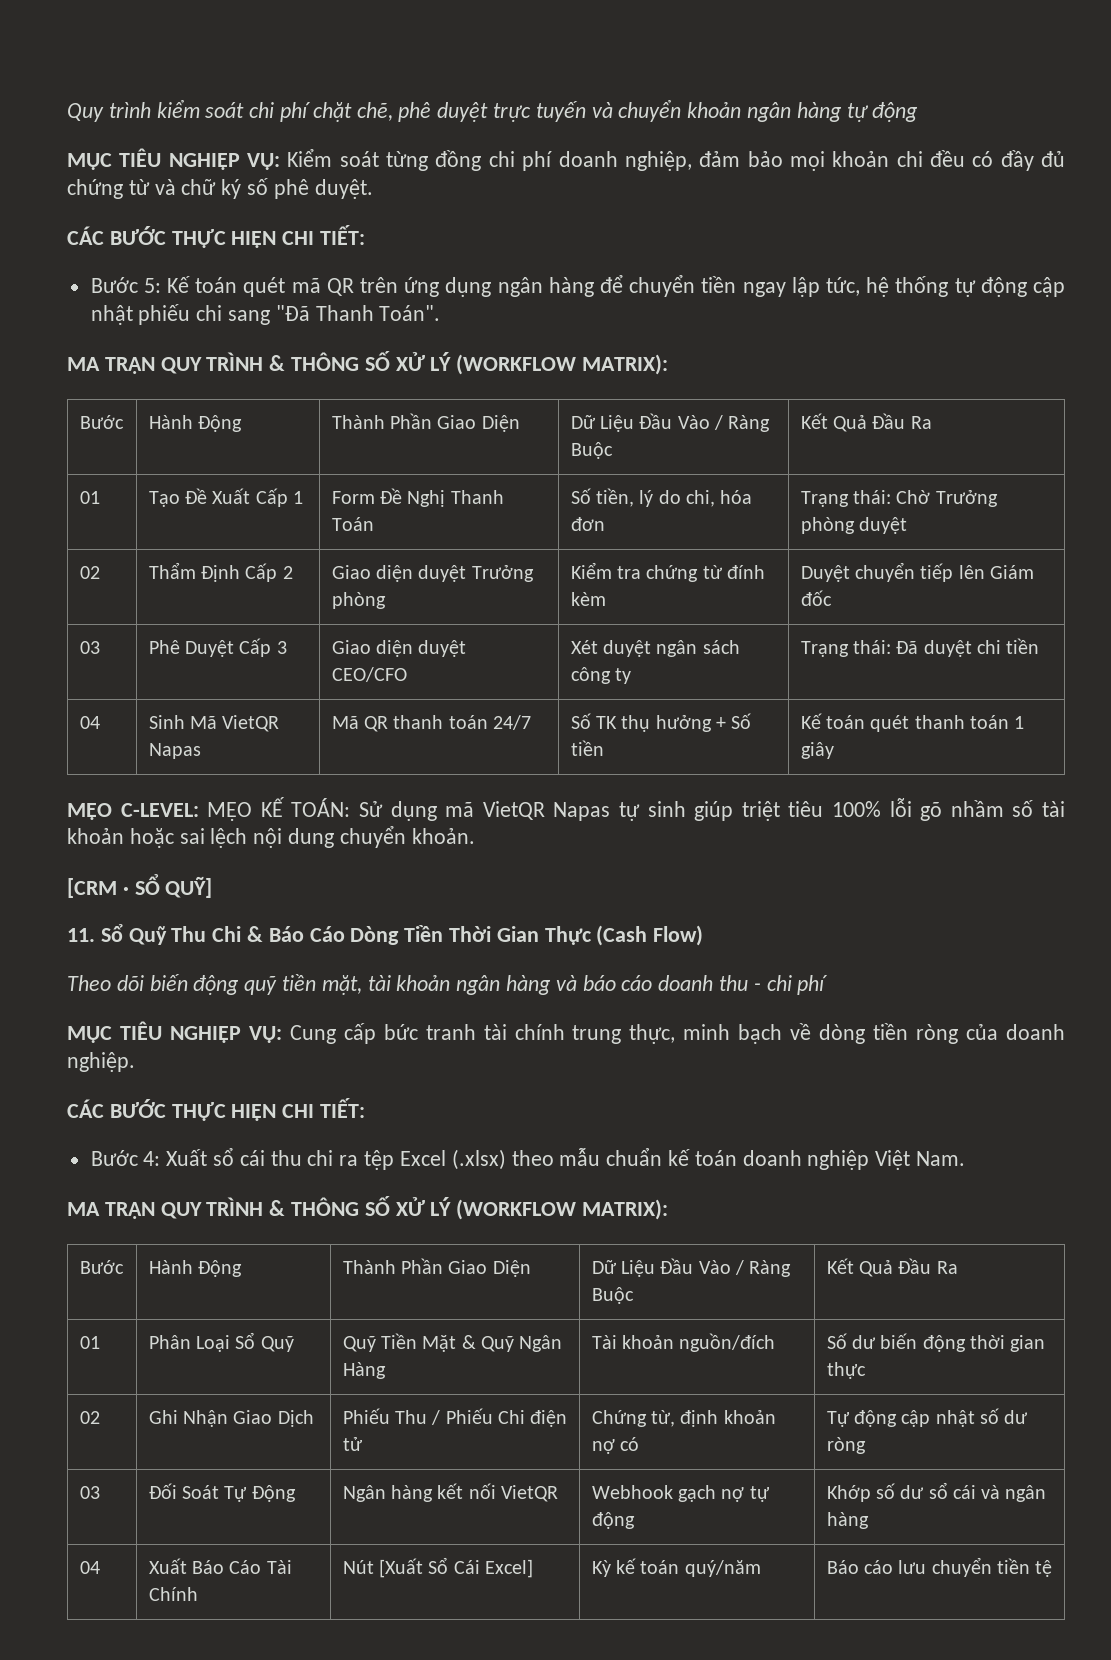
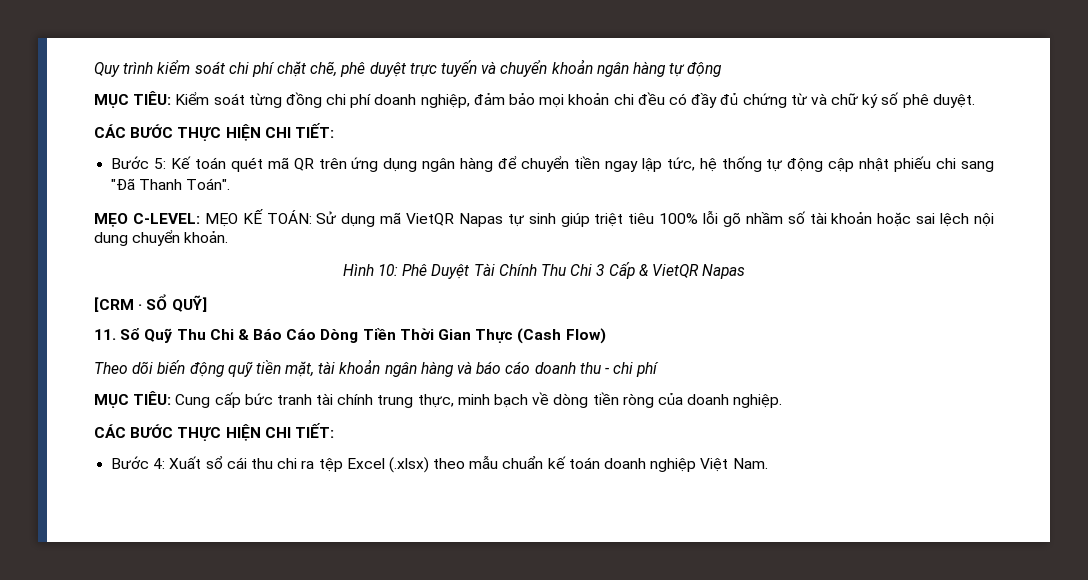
- MỤC TIÊU NGHIỆP VỤ: Kiểm soát từng đồng chi phí doanh nghiệp, đảm bảo mọi khoản chi đều có đầy đủ chứng từ và chữ ký số phê duyệt.
+ MỤC TIÊU: Kiểm soát từng đồng chi phí doanh nghiệp, đảm bảo mọi khoản chi đều có đầy đủ chứng từ và chữ ký số phê duyệt.
  Bước 5: Kế toán quét mã QR trên ứng dụng ngân hàng để chuyển tiền ngay lập tức, hệ thống tự động cập nhật phiếu chi sang "Đã Thanh Toán".
- MA TRẬN QUY TRÌNH & THÔNG SỐ XỬ LÝ (WORKFLOW MATRIX):
- Bước | Hành Động | Thành Phần Giao Diện | Dữ Liệu Đầu Vào / Ràng Buộc | Kết Quả Đầu Ra
- 01 | Tạo Đề Xuất Cấp 1 | Form Đề Nghị Thanh Toán | Số tiền, lý do chi, hóa đơn | Trạng thái: Chờ Trưởng phòng duyệt
- 02 | Thẩm Định Cấp 2 | Giao diện duyệt Trưởng phòng | Kiểm tra chứng từ đính kèm | Duyệt chuyển tiếp lên Giám đốc
- 03 | Phê Duyệt Cấp 3 | Giao diện duyệt CEO/CFO | Xét duyệt ngân sách công ty | Trạng thái: Đã duyệt chi tiền
- 04 | Sinh Mã VietQR Napas | Mã QR thanh toán 24/7 | Số TK thụ hưởng + Số tiền | Kế toán quét thanh toán 1 giây
+ Hình 10: Phê Duyệt Tài Chính Thu Chi 3 Cấp & VietQR Napas
- MỤC TIÊU NGHIỆP VỤ: Cung cấp bức tranh tài chính trung thực, minh bạch về dòng tiền ròng của doanh nghiệp.
+ MỤC TIÊU: Cung cấp bức tranh tài chính trung thực, minh bạch về dòng tiền ròng của doanh nghiệp.
  Bước 4: Xuất sổ cái thu chi ra tệp Excel (.xlsx) theo mẫu chuẩn kế toán doanh nghiệp Việt Nam.
- MA TRẬN QUY TRÌNH & THÔNG SỐ XỬ LÝ (WORKFLOW MATRIX):
- Bước | Hành Động | Thành Phần Giao Diện | Dữ Liệu Đầu Vào / Ràng Buộc | Kết Quả Đầu Ra
- 01 | Phân Loại Sổ Quỹ | Quỹ Tiền Mặt & Quỹ Ngân Hàng | Tài khoản nguồn/đích | Số dư biến động thời gian thực
- 02 | Ghi Nhận Giao Dịch | Phiếu Thu / Phiếu Chi điện tử | Chứng từ, định khoản nợ có | Tự động cập nhật số dư ròng
- 03 | Đối Soát Tự Động | Ngân hàng kết nối VietQR | Webhook gạch nợ tự động | Khớp số dư sổ cái và ngân hàng
- 04 | Xuất Báo Cáo Tài Chính | Nút [Xuất Sổ Cái Excel] | Kỳ kế toán quý/năm | Báo cáo lưu chuyển tiền tệ

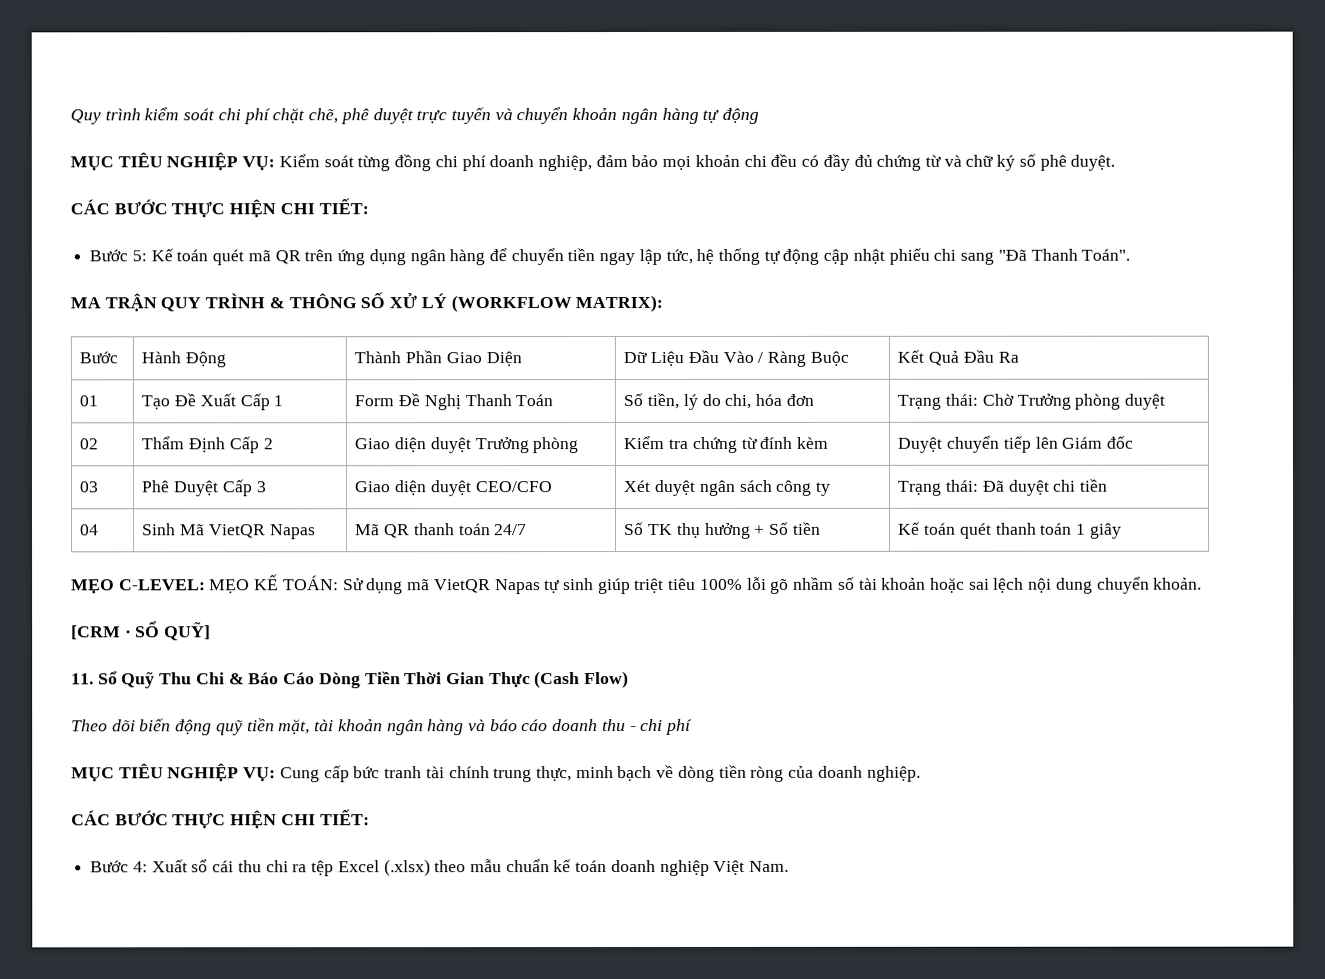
- MỤC TIÊU: Kiểm soát từng đồng chi phí doanh nghiệp, đảm bảo mọi khoản chi đều có đầy đủ chứng từ và chữ ký số phê duyệt.
+ MỤC TIÊU NGHIỆP VỤ: Kiểm soát từng đồng chi phí doanh nghiệp, đảm bảo mọi khoản chi đều có đầy đủ chứng từ và chữ ký số phê duyệt.
+ MA TRẬN QUY TRÌNH & THÔNG SỐ XỬ LÝ (WORKFLOW MATRIX):
+ Bước | Hành Động | Thành Phần Giao Diện | Dữ Liệu Đầu Vào / Ràng Buộc | Kết Quả Đầu Ra
+ 01 | Tạo Đề Xuất Cấp 1 | Form Đề Nghị Thanh Toán | Số tiền, lý do chi, hóa đơn | Trạng thái: Chờ Trưởng phòng duyệt
+ 02 | Thẩm Định Cấp 2 | Giao diện duyệt Trưởng phòng | Kiểm tra chứng từ đính kèm | Duyệt chuyển tiếp lên Giám đốc
+ 03 | Phê Duyệt Cấp 3 | Giao diện duyệt CEO/CFO | Xét duyệt ngân sách công ty | Trạng thái: Đã duyệt chi tiền
+ 04 | Sinh Mã VietQR Napas | Mã QR thanh toán 24/7 | Số TK thụ hưởng + Số tiền | Kế toán quét thanh toán 1 giây
- Hình 10: Phê Duyệt Tài Chính Thu Chi 3 Cấp & VietQR Napas
- MỤC TIÊU: Cung cấp bức tranh tài chính trung thực, minh bạch về dòng tiền ròng của doanh nghiệp.
+ MỤC TIÊU NGHIỆP VỤ: Cung cấp bức tranh tài chính trung thực, minh bạch về dòng tiền ròng của doanh nghiệp.

